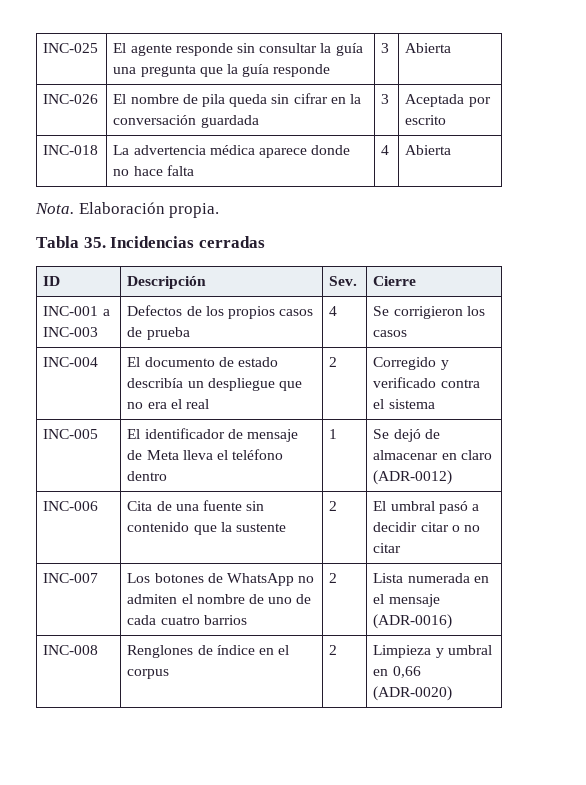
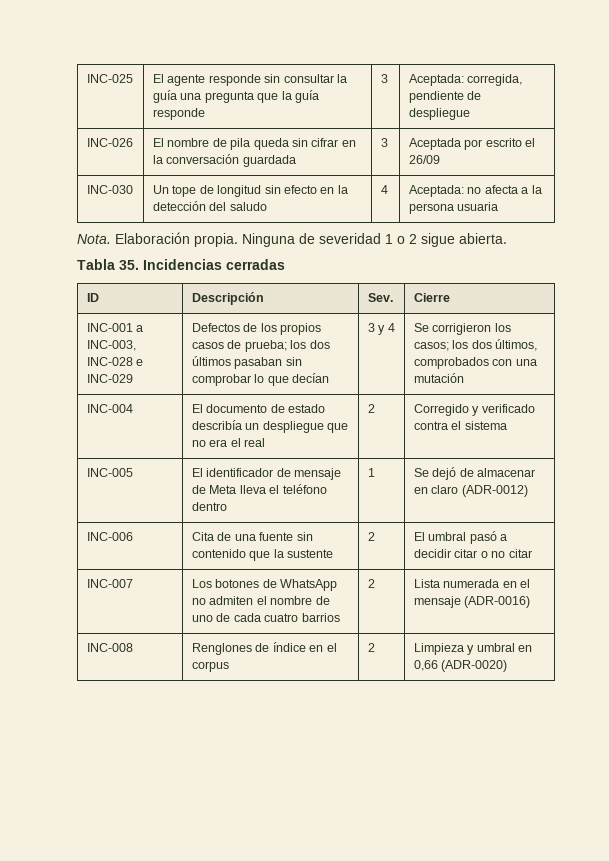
- INC-025 | El agente responde sin consultar la guía una pregunta que la guía responde | 3 | Abierta
+ INC-025 | El agente responde sin consultar la guía una pregunta que la guía responde | 3 | Aceptada: corregida, pendiente de despliegue
- INC-026 | El nombre de pila queda sin cifrar en la conversación guardada | 3 | Aceptada por escrito
- INC-018 | La advertencia médica aparece donde no hace falta | 4 | Abierta
- Nota. Elaboración propia.
+ INC-026 | El nombre de pila queda sin cifrar en la conversación guardada | 3 | Aceptada por escrito el 26/09
+ INC-030 | Un tope de longitud sin efecto en la detección del saludo | 4 | Aceptada: no afecta a la persona usuaria
+ Nota. Elaboración propia. Ninguna de severidad 1 o 2 sigue abierta.
- INC-001 a INC-003 | Defectos de los propios casos de prueba | 4 | Se corrigieron los casos
+ INC-001 a INC-003, INC-028 e INC-029 | Defectos de los propios casos de prueba; los dos últimos pasaban sin comprobar lo que decían | 3 y 4 | Se corrigieron los casos; los dos últimos, comprobados con una mutación

